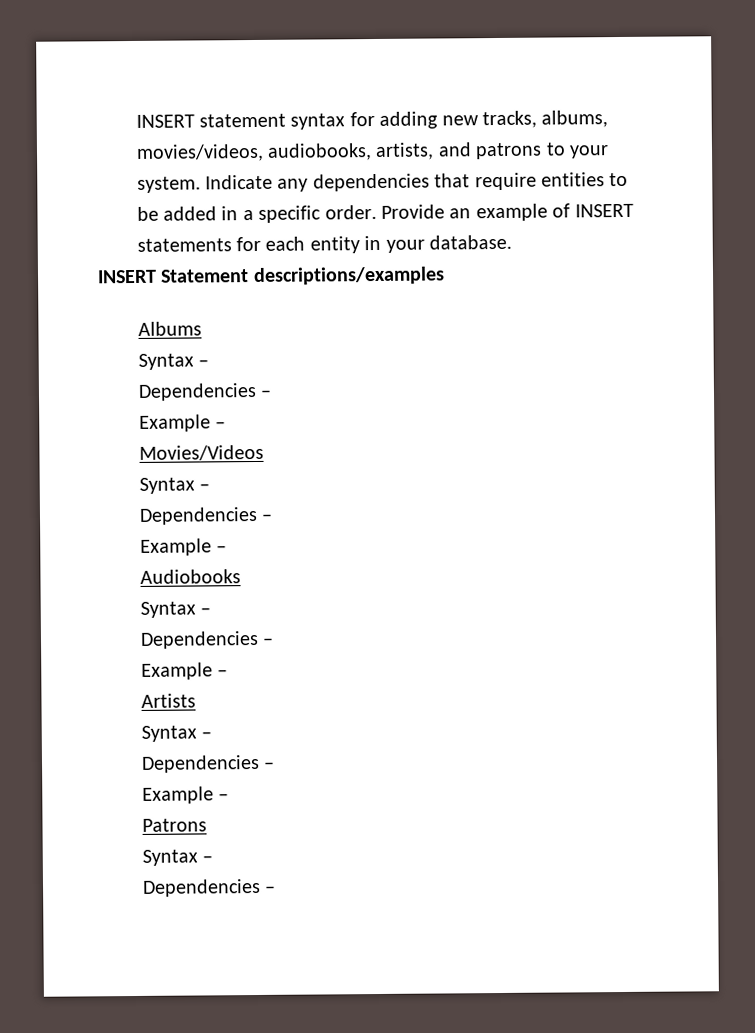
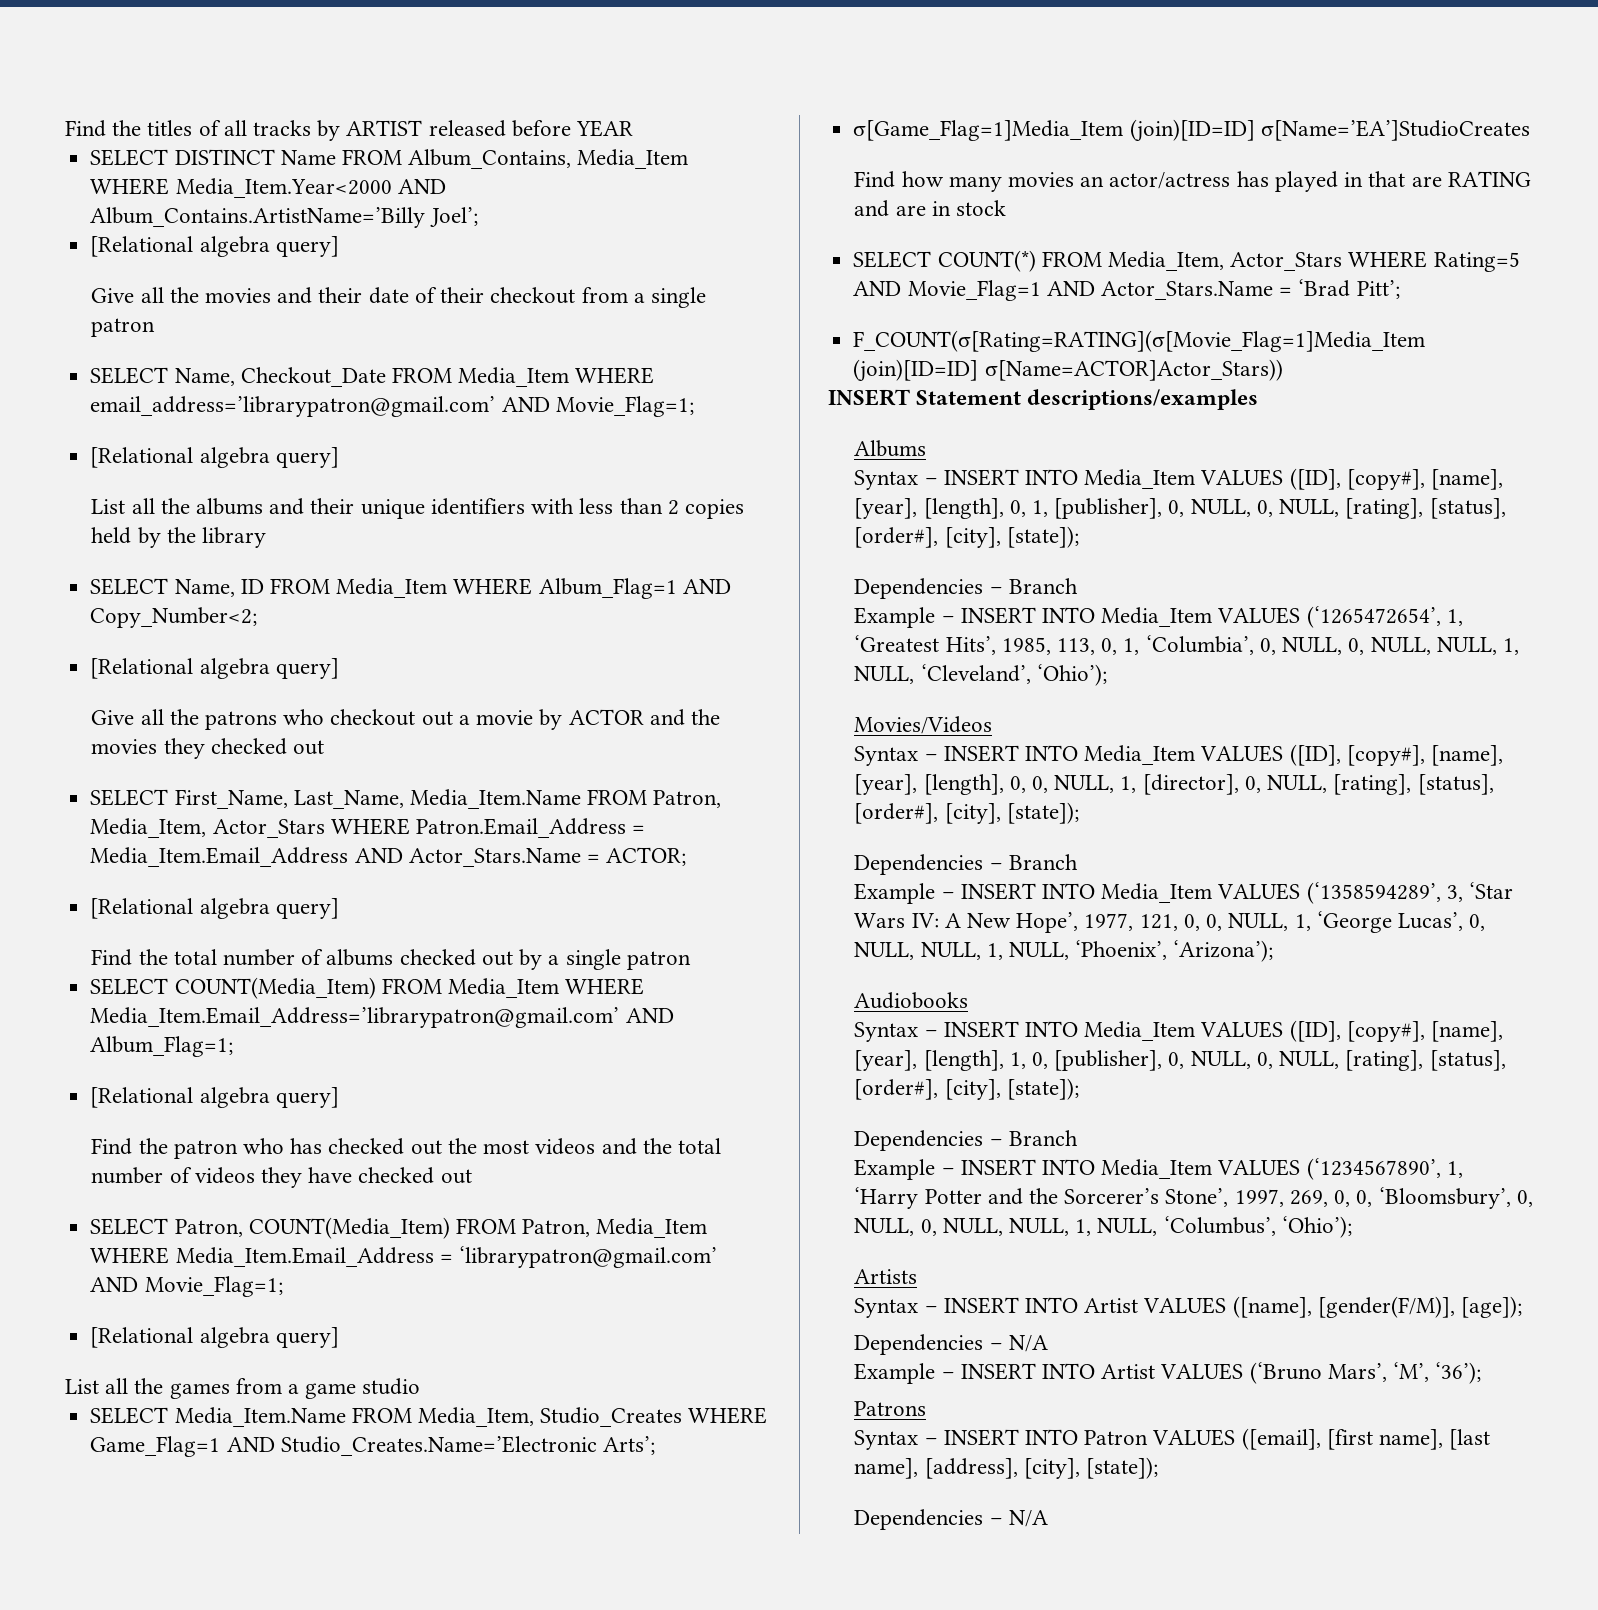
- INSERT statement syntax for adding new tracks, albums, movies/videos, audiobooks, artists, and patrons to your system. Indicate any dependencies that require entities to be added in a specific order. Provide an example of INSERT statements for each entity in your database.
+ Find the titles of all tracks by ARTIST released before YEAR
+ SELECT DISTINCT Name FROM Album_Contains, Media_Item WHERE Media_Item.Year<2000 AND Album_Contains.ArtistName=’Billy Joel’;
+ [Relational algebra query]
+ Give all the movies and their date of their checkout from a single patron
+ SELECT Name, Checkout_Date FROM Media_Item WHERE email_address=’librarypatron@gmail.com’ AND Movie_Flag=1;
+ [Relational algebra query]
+ List all the albums and their unique identifiers with less than 2 copies held by the library
+ SELECT Name, ID FROM Media_Item WHERE Album_Flag=1 AND Copy_Number<2;
+ [Relational algebra query]
+ Give all the patrons who checkout out a movie by ACTOR and the movies they checked out
+ SELECT First_Name, Last_Name, Media_Item.Name FROM Patron, Media_Item, Actor_Stars WHERE Patron.Email_Address = Media_Item.Email_Address AND Actor_Stars.Name = ACTOR;
+ [Relational algebra query]
+ Find the total number of albums checked out by a single patron
+ SELECT COUNT(Media_Item) FROM Media_Item WHERE Media_Item.Email_Address=’librarypatron@gmail.com’ AND Album_Flag=1;
+ [Relational algebra query]
+ Find the patron who has checked out the most videos and the total number of videos they have checked out
+ SELECT Patron, COUNT(Media_Item) FROM Patron, Media_Item WHERE Media_Item.Email_Address = ‘librarypatron@gmail.com’ AND Movie_Flag=1;
+ [Relational algebra query]
+ List all the games from a game studio
+ SELECT Media_Item.Name FROM Media_Item, Studio_Creates WHERE Game_Flag=1 AND Studio_Creates.Name=’Electronic Arts’;
+ σ[Game_Flag=1]Media_Item (join)[ID=ID] σ[Name=’EA’]StudioCreates
+ Find how many movies an actor/actress has played in that are RATING and are in stock
+ SELECT COUNT(*) FROM Media_Item, Actor_Stars WHERE Rating=5 AND Movie_Flag=1 AND Actor_Stars.Name = ‘Brad Pitt’;
+ F_COUNT(σ[Rating=RATING](σ[Movie_Flag=1]Media_Item (join)[ID=ID] σ[Name=ACTOR]Actor_Stars))
  Albums
- Syntax –
- Dependencies –
- Example –
+ Syntax – INSERT INTO Media_Item VALUES ([ID], [copy#], [name], [year], [length], 0, 1, [publisher], 0, NULL, 0, NULL, [rating], [status], [order#], [city], [state]);
+ Dependencies – Branch
+ Example – INSERT INTO Media_Item VALUES (‘1265472654’, 1, ‘Greatest Hits’, 1985, 113, 0, 1, ‘Columbia’, 0, NULL, 0, NULL, NULL, 1, NULL, ‘Cleveland’, ‘Ohio’);
  Movies/Videos
- Syntax –
- Dependencies –
- Example –
+ Syntax – INSERT INTO Media_Item VALUES ([ID], [copy#], [name], [year], [length], 0, 0, NULL, 1, [director], 0, NULL, [rating], [status], [order#], [city], [state]);
+ Dependencies – Branch
+ Example – INSERT INTO Media_Item VALUES (‘1358594289’, 3, ‘Star Wars IV: A New Hope’, 1977, 121, 0, 0, NULL, 1, ‘George Lucas’, 0, NULL, NULL, 1, NULL, ‘Phoenix’, ‘Arizona’);
  Audiobooks
- Syntax –
- Dependencies –
- Example –
+ Syntax – INSERT INTO Media_Item VALUES ([ID], [copy#], [name], [year], [length], 1, 0, [publisher], 0, NULL, 0, NULL, [rating], [status], [order#], [city], [state]);
+ Dependencies – Branch
+ Example – INSERT INTO Media_Item VALUES (‘1234567890’, 1, ‘Harry Potter and the Sorcerer’s Stone’, 1997, 269, 0, 0, ‘Bloomsbury’, 0, NULL, 0, NULL, NULL, 1, NULL, ‘Columbus’, ‘Ohio’);
  Artists
- Syntax –
- Dependencies –
- Example –
+ Syntax – INSERT INTO Artist VALUES ([name], [gender(F/M)], [age]);
+ Dependencies – N/A
+ Example – INSERT INTO Artist VALUES (‘Bruno Mars’, ‘M’, ‘36’);
  Patrons
- Syntax –
- Dependencies –
+ Syntax – INSERT INTO Patron VALUES ([email], [first name], [last name], [address], [city], [state]);
+ Dependencies – N/A

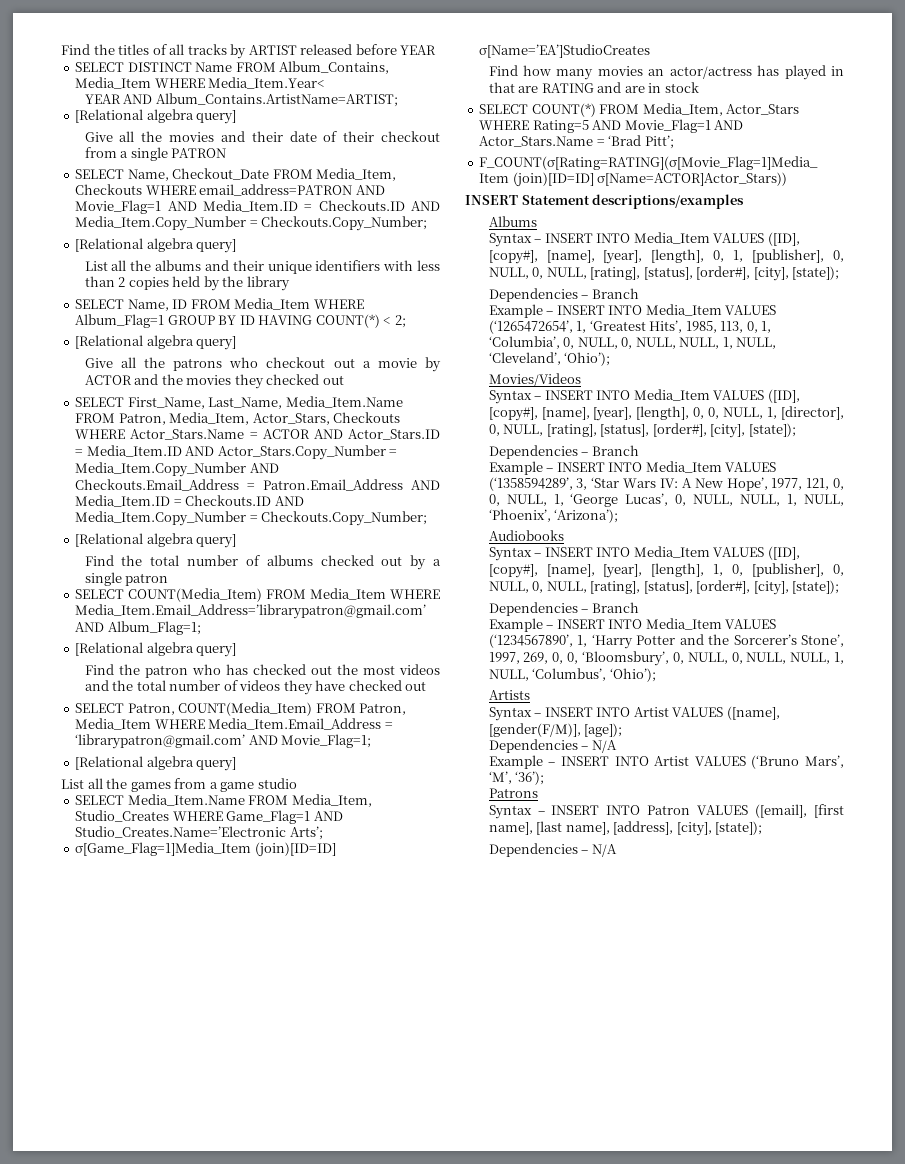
- SELECT DISTINCT Name FROM Album_Contains, Media_Item WHERE Media_Item.Year<2000 AND Album_Contains.ArtistName=’Billy Joel’;
+ SELECT DISTINCT Name FROM Album_Contains, Media_Item WHERE Media_Item.Year<
+ YEAR AND Album_Contains.ArtistName=ARTIST;
- Give all the movies and their date of their checkout from a single patron
+ Give all the movies and their date of their checkout from a single PATRON
- SELECT Name, Checkout_Date FROM Media_Item WHERE email_address=’librarypatron@gmail.com’ AND Movie_Flag=1;
+ SELECT Name, Checkout_Date FROM Media_Item, Checkouts WHERE email_address=PATRON AND Movie_Flag=1 AND Media_Item.ID = Checkouts.ID AND Media_Item.Copy_Number = Checkouts.Copy_Number;
- SELECT Name, ID FROM Media_Item WHERE Album_Flag=1 AND Copy_Number<2;
+ SELECT Name, ID FROM Media_Item WHERE Album_Flag=1 GROUP BY ID HAVING COUNT(*) < 2;
- SELECT First_Name, Last_Name, Media_Item.Name FROM Patron, Media_Item, Actor_Stars WHERE Patron.Email_Address = Media_Item.Email_Address AND Actor_Stars.Name = ACTOR;
+ SELECT First_Name, Last_Name, Media_Item.Name FROM Patron, Media_Item, Actor_Stars, Checkouts WHERE Actor_Stars.Name = ACTOR AND Actor_Stars.ID = Media_Item.ID AND Actor_Stars.Copy_Number = Media_Item.Copy_Number AND Checkouts.Email_Address = Patron.Email_Address AND Media_Item.ID = Checkouts.ID AND Media_Item.Copy_Number = Checkouts.Copy_Number;

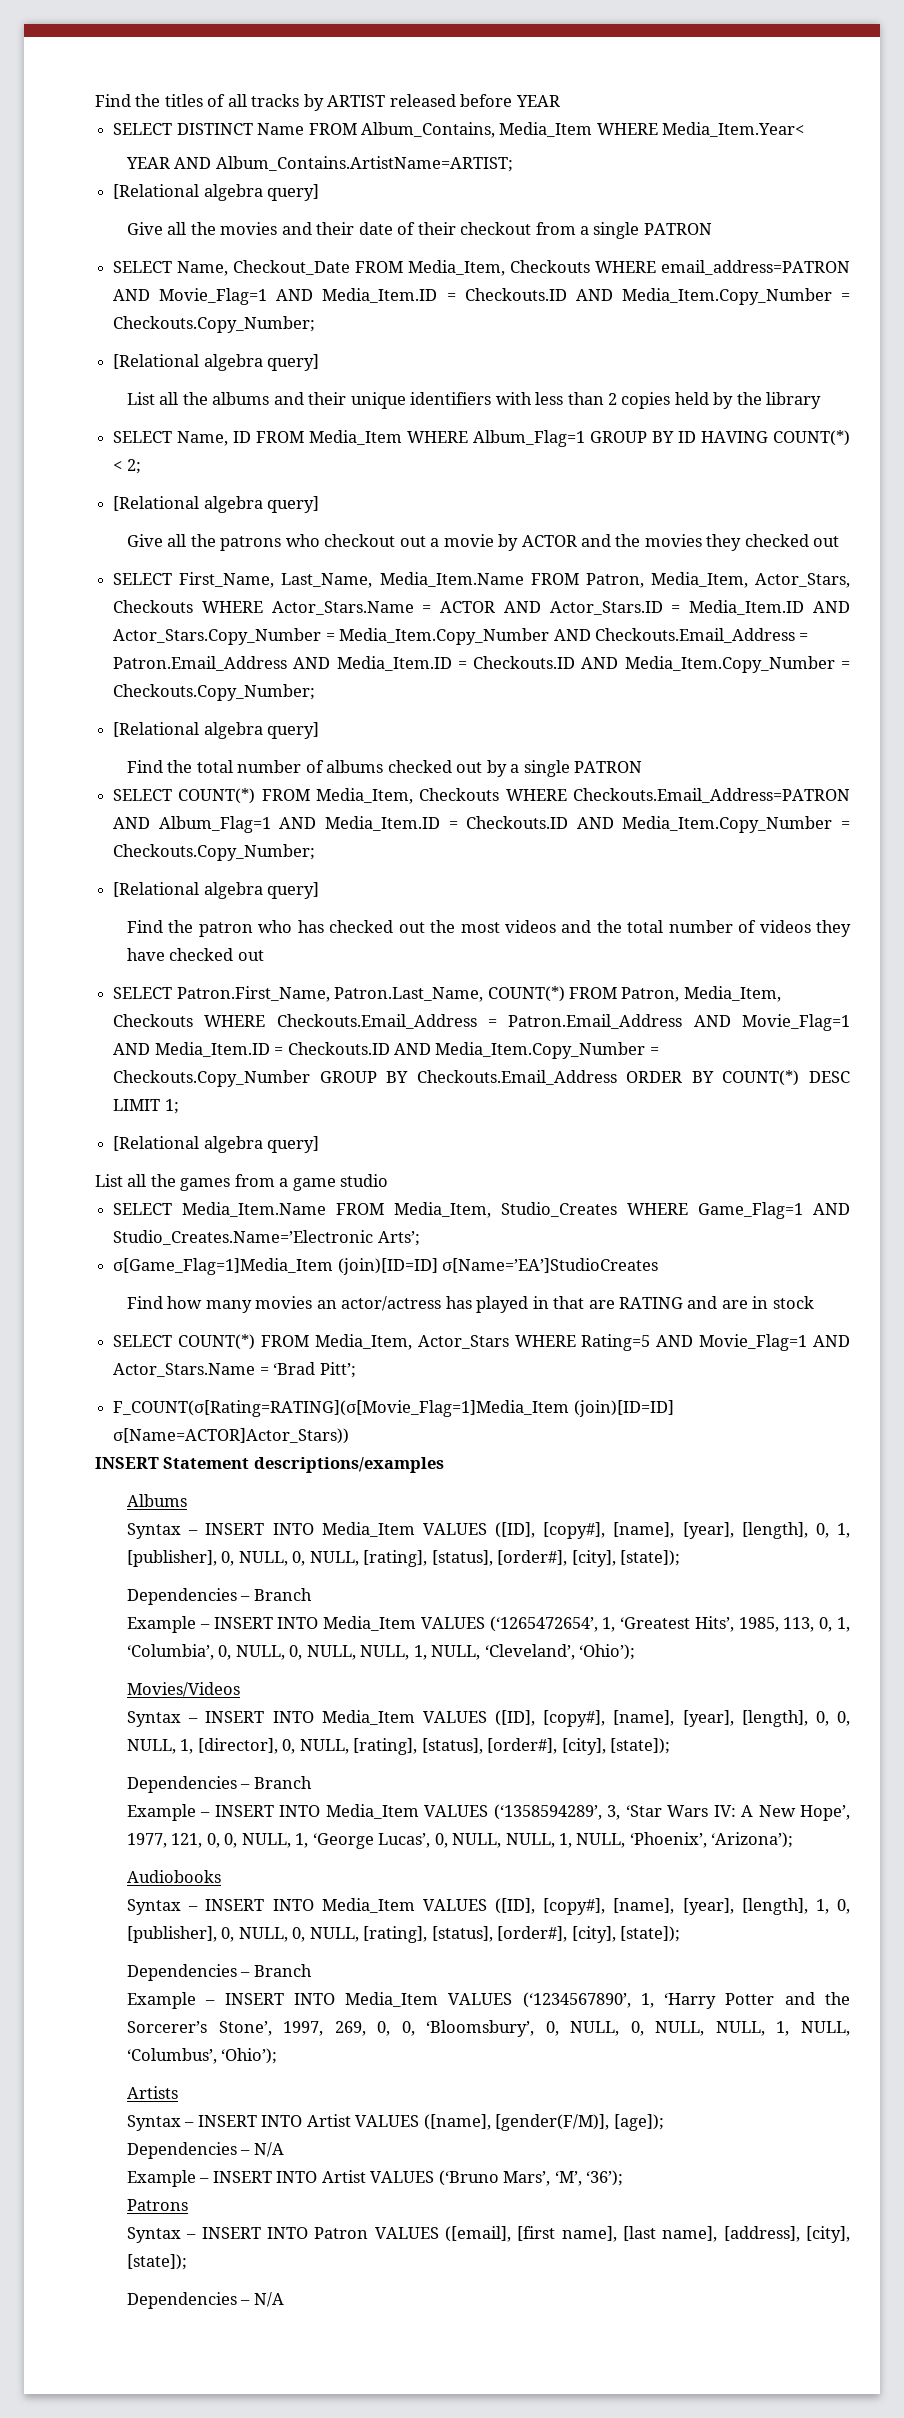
- Find the total number of albums checked out by a single patron
- SELECT COUNT(Media_Item) FROM Media_Item WHERE Media_Item.Email_Address=’librarypatron@gmail.com’ AND Album_Flag=1;
+ Find the total number of albums checked out by a single PATRON
+ SELECT COUNT(*) FROM Media_Item, Checkouts WHERE Checkouts.Email_Address=PATRON AND Album_Flag=1 AND Media_Item.ID = Checkouts.ID AND Media_Item.Copy_Number = Checkouts.Copy_Number;
- SELECT Patron, COUNT(Media_Item) FROM Patron, Media_Item WHERE Media_Item.Email_Address = ‘librarypatron@gmail.com’ AND Movie_Flag=1;
+ SELECT Patron.First_Name, Patron.Last_Name, COUNT(*) FROM Patron, Media_Item, Checkouts WHERE Checkouts.Email_Address = Patron.Email_Address AND Movie_Flag=1 AND Media_Item.ID = Checkouts.ID AND Media_Item.Copy_Number = Checkouts.Copy_Number GROUP BY Checkouts.Email_Address ORDER BY COUNT(*) DESC LIMIT 1;

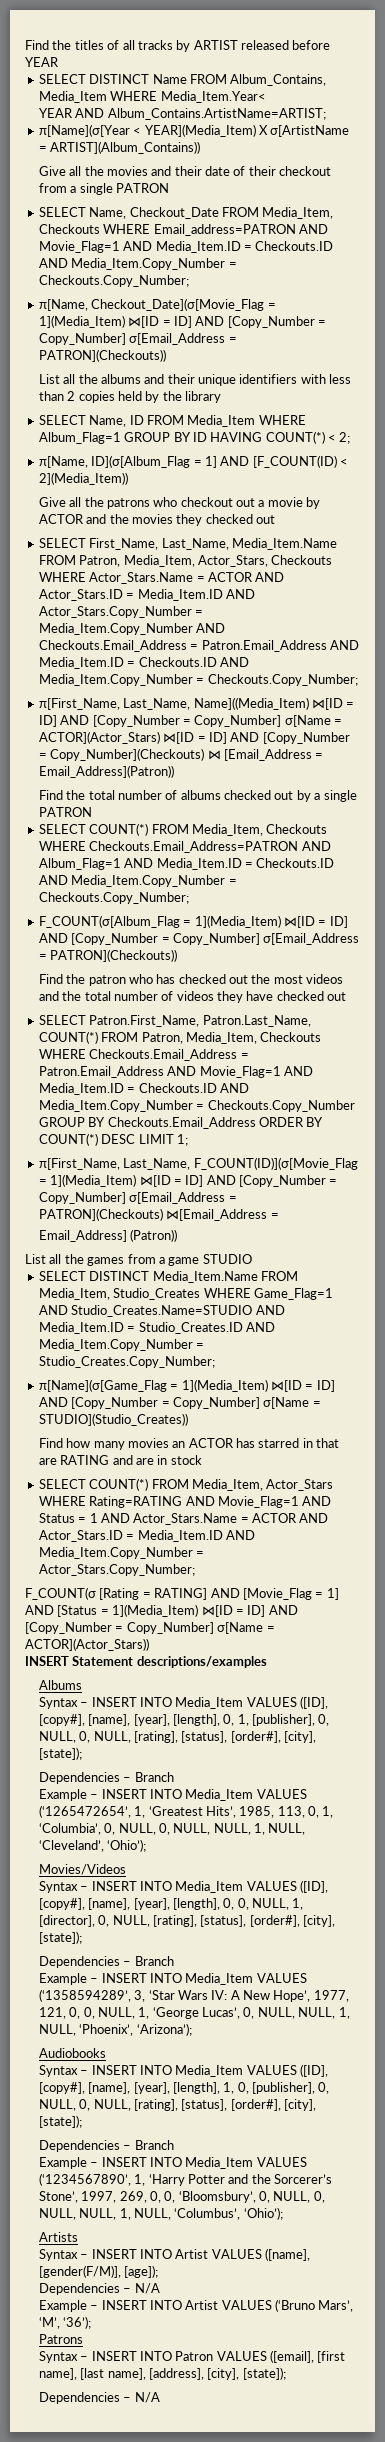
  YEAR AND Album_Contains.ArtistName=ARTIST;
- [Relational algebra query]
+ π[Name](σ[Year < YEAR](Media_Item) X σ[ArtistName = ARTIST](Album_Contains))
- SELECT Name, Checkout_Date FROM Media_Item, Checkouts WHERE email_address=PATRON AND Movie_Flag=1 AND Media_Item.ID = Checkouts.ID AND Media_Item.Copy_Number = Checkouts.Copy_Number;
- [Relational algebra query]
+ SELECT Name, Checkout_Date FROM Media_Item, Checkouts WHERE Email_address=PATRON AND Movie_Flag=1 AND Media_Item.ID = Checkouts.ID AND Media_Item.Copy_Number = Checkouts.Copy_Number;
+ π[Name, Checkout_Date](σ[Movie_Flag = 1](Media_Item) ⋈[ID = ID] AND [Copy_Number = Copy_Number] σ[Email_Address = PATRON](Checkouts))
  SELECT Name, ID FROM Media_Item WHERE Album_Flag=1 GROUP BY ID HAVING COUNT(*) < 2;
- [Relational algebra query]
+ π[Name, ID](σ[Album_Flag = 1] AND [F_COUNT(ID) < 2](Media_Item))
  SELECT First_Name, Last_Name, Media_Item.Name FROM Patron, Media_Item, Actor_Stars, Checkouts WHERE Actor_Stars.Name = ACTOR AND Actor_Stars.ID = Media_Item.ID AND Actor_Stars.Copy_Number = Media_Item.Copy_Number AND Checkouts.Email_Address = Patron.Email_Address AND Media_Item.ID = Checkouts.ID AND Media_Item.Copy_Number = Checkouts.Copy_Number;
- [Relational algebra query]
+ π[First_Name, Last_Name, Name]((Media_Item) ⋈[ID = ID] AND [Copy_Number = Copy_Number] σ[Name = ACTOR](Actor_Stars) ⋈[ID = ID] AND [Copy_Number = Copy_Number](Checkouts) ⋈ [Email_Address = Email_Address](Patron))
  SELECT COUNT(*) FROM Media_Item, Checkouts WHERE Checkouts.Email_Address=PATRON AND Album_Flag=1 AND Media_Item.ID = Checkouts.ID AND Media_Item.Copy_Number = Checkouts.Copy_Number;
- [Relational algebra query]
+ F_COUNT(σ[Album_Flag = 1](Media_Item) ⋈[ID = ID] AND [Copy_Number = Copy_Number] σ[Email_Address = PATRON](Checkouts))
  SELECT Patron.First_Name, Patron.Last_Name, COUNT(*) FROM Patron, Media_Item, Checkouts WHERE Checkouts.Email_Address = Patron.Email_Address AND Movie_Flag=1 AND Media_Item.ID = Checkouts.ID AND Media_Item.Copy_Number = Checkouts.Copy_Number GROUP BY Checkouts.Email_Address ORDER BY COUNT(*) DESC LIMIT 1;
- [Relational algebra query]
+ π[First_Name, Last_Name, F_COUNT(ID)](σ[Movie_Flag = 1](Media_Item) ⋈[ID = ID] AND [Copy_Number = Copy_Number] σ[Email_Address = PATRON](Checkouts) ⋈[Email_Address =
+ Email_Address] (Patron))
- List all the games from a game studio
- SELECT Media_Item.Name FROM Media_Item, Studio_Creates WHERE Game_Flag=1 AND Studio_Creates.Name=’Electronic Arts’;
- σ[Game_Flag=1]Media_Item (join)[ID=ID] σ[Name=’EA’]StudioCreates
+ List all the games from a game STUDIO
+ SELECT DISTINCT Media_Item.Name FROM Media_Item, Studio_Creates WHERE Game_Flag=1 AND Studio_Creates.Name=STUDIO AND Media_Item.ID = Studio_Creates.ID AND Media_Item.Copy_Number = Studio_Creates.Copy_Number;
+ π[Name](σ[Game_Flag = 1](Media_Item) ⋈[ID = ID] AND [Copy_Number = Copy_Number] σ[Name = STUDIO](Studio_Creates))
- Find how many movies an actor/actress has played in that are RATING and are in stock
+ Find how many movies an ACTOR has starred in that are RATING and are in stock
- SELECT COUNT(*) FROM Media_Item, Actor_Stars WHERE Rating=5 AND Movie_Flag=1 AND Actor_Stars.Name = ‘Brad Pitt’;
- F_COUNT(σ[Rating=RATING](σ[Movie_Flag=1]Media_Item (join)[ID=ID] σ[Name=ACTOR]Actor_Stars))
+ SELECT COUNT(*) FROM Media_Item, Actor_Stars WHERE Rating=RATING AND Movie_Flag=1 AND Status = 1 AND Actor_Stars.Name = ACTOR AND Actor_Stars.ID = Media_Item.ID AND Media_Item.Copy_Number = Actor_Stars.Copy_Number;
+ F_COUNT(σ [Rating = RATING] AND [Movie_Flag = 1] AND [Status = 1](Media_Item) ⋈[ID = ID] AND [Copy_Number = Copy_Number] σ[Name = ACTOR](Actor_Stars))

